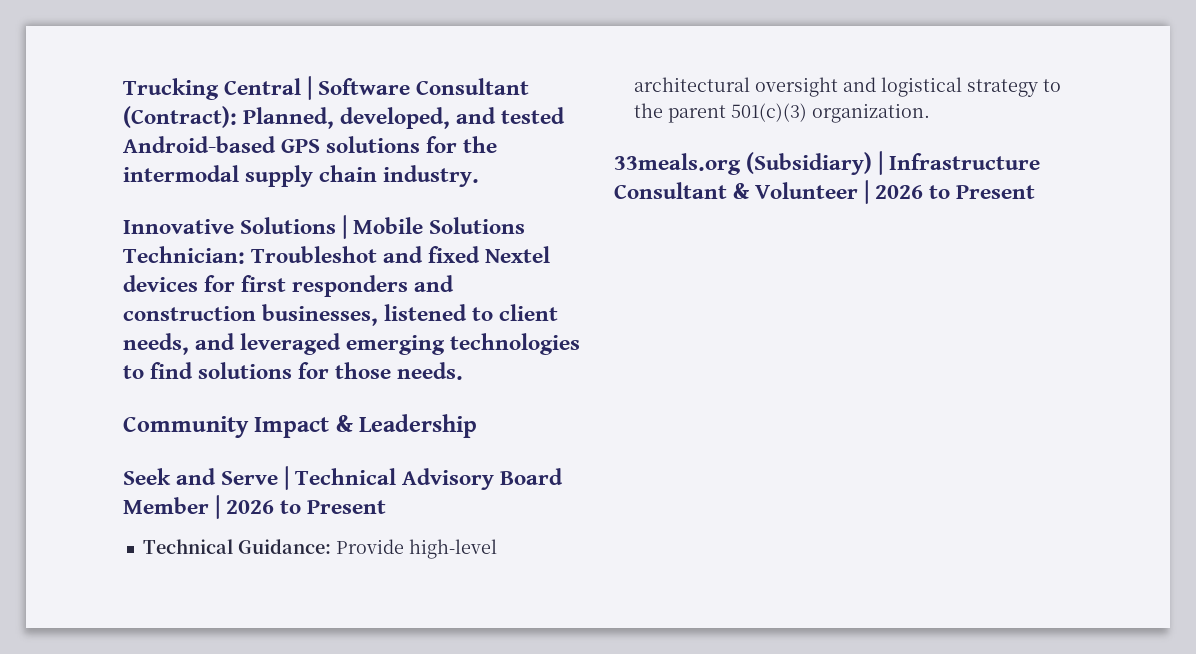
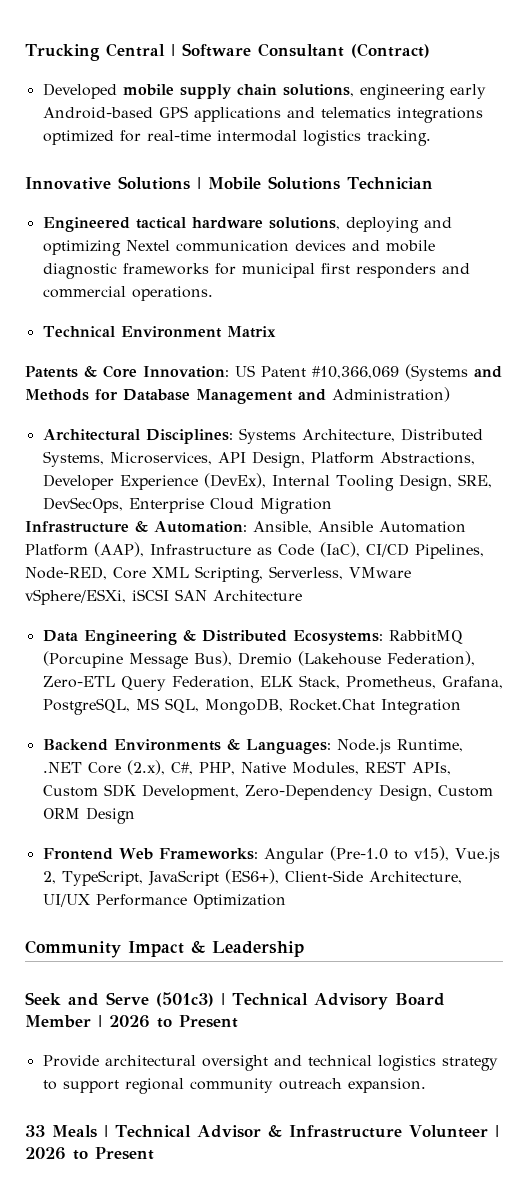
- Trucking Central | Software Consultant (Contract): Planned, developed, and tested Android-based GPS solutions for the intermodal supply chain industry.
+ Trucking Central | Software Consultant (Contract)
+ Developed mobile supply chain solutions, engineering early Android-based GPS applications and telematics integrations optimized for real-time intermodal logistics tracking.
- Innovative Solutions | Mobile Solutions Technician: Troubleshot and fixed Nextel devices for first responders and construction businesses, listened to client needs, and leveraged emerging technologies to find solutions for those needs.
+ Innovative Solutions | Mobile Solutions Technician
+ Engineered tactical hardware solutions, deploying and optimizing Nextel communication devices and mobile diagnostic frameworks for municipal first responders and commercial operations.
+ Technical Environment Matrix
+ Patents & Core Innovation: US Patent #10,366,069 (Systems and Methods for Database Management and Administration)
+ Architectural Disciplines: Systems Architecture, Distributed Systems, Microservices, API Design, Platform Abstractions, Developer Experience (DevEx), Internal Tooling Design, SRE, DevSecOps, Enterprise Cloud Migration
+ Infrastructure & Automation: Ansible, Ansible Automation Platform (AAP), Infrastructure as Code (IaC), CI/CD Pipelines, Node-RED, Core XML Scripting, Serverless, VMware vSphere/ESXi, iSCSI SAN Architecture
+ Data Engineering & Distributed Ecosystems: RabbitMQ (Porcupine Message Bus), Dremio (Lakehouse Federation), Zero-ETL Query Federation, ELK Stack, Prometheus, Grafana, PostgreSQL, MS SQL, MongoDB, Rocket.Chat Integration
+ Backend Environments & Languages: Node.js Runtime, .NET Core (2.x), C#, PHP, Native Modules, REST APIs, Custom SDK Development, Zero-Dependency Design, Custom ORM Design
+ Frontend Web Frameworks: Angular (Pre-1.0 to v15), Vue.js 2, TypeScript, JavaScript (ES6+), Client-Side Architecture, UI/UX Performance Optimization
- Seek and Serve | Technical Advisory Board Member | 2026 to Present
+ Seek and Serve (501c3) | Technical Advisory Board Member | 2026 to Present
- Technical Guidance: Provide high-level architectural oversight and logistical strategy to the parent 501(c)(3) organization.
- 33meals.org (Subsidiary) | Infrastructure Consultant & Volunteer | 2026 to Present
+ Provide architectural oversight and technical logistics strategy to support regional community outreach expansion.
+ 33 Meals | Technical Advisor & Infrastructure Volunteer | 2026 to Present

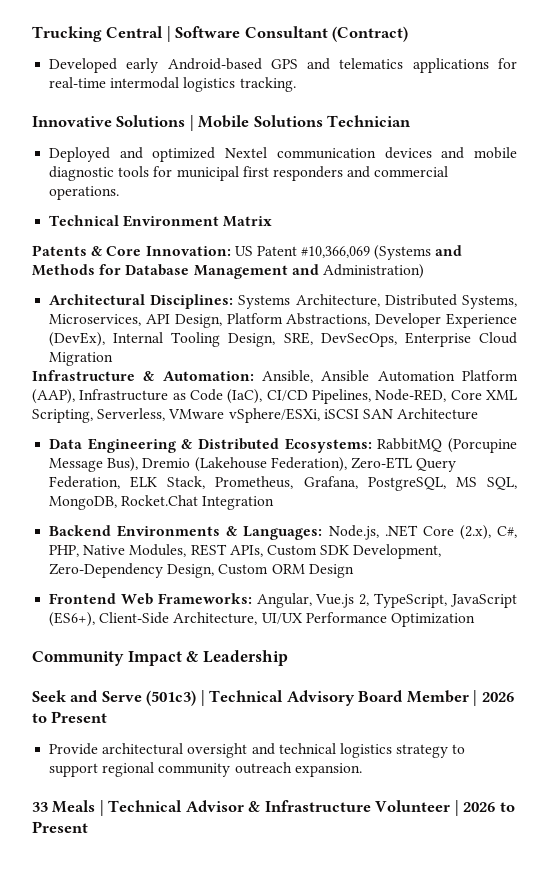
- Developed mobile supply chain solutions, engineering early Android-based GPS applications and telematics integrations optimized for real-time intermodal logistics tracking.
+ Developed early Android-based GPS and telematics applications for real-time intermodal logistics tracking.
- Engineered tactical hardware solutions, deploying and optimizing Nextel communication devices and mobile diagnostic frameworks for municipal first responders and commercial operations.
+ Deployed and optimized Nextel communication devices and mobile diagnostic tools for municipal first responders and commercial operations.
- Backend Environments & Languages: Node.js Runtime, .NET Core (2.x), C#, PHP, Native Modules, REST APIs, Custom SDK Development, Zero-Dependency Design, Custom ORM Design
+ Backend Environments & Languages: Node.js, .NET Core (2.x), C#, PHP, Native Modules, REST APIs, Custom SDK Development, Zero-Dependency Design, Custom ORM Design
- Frontend Web Frameworks: Angular (Pre-1.0 to v15), Vue.js 2, TypeScript, JavaScript (ES6+), Client-Side Architecture, UI/UX Performance Optimization
+ Frontend Web Frameworks: Angular, Vue.js 2, TypeScript, JavaScript (ES6+), Client-Side Architecture, UI/UX Performance Optimization

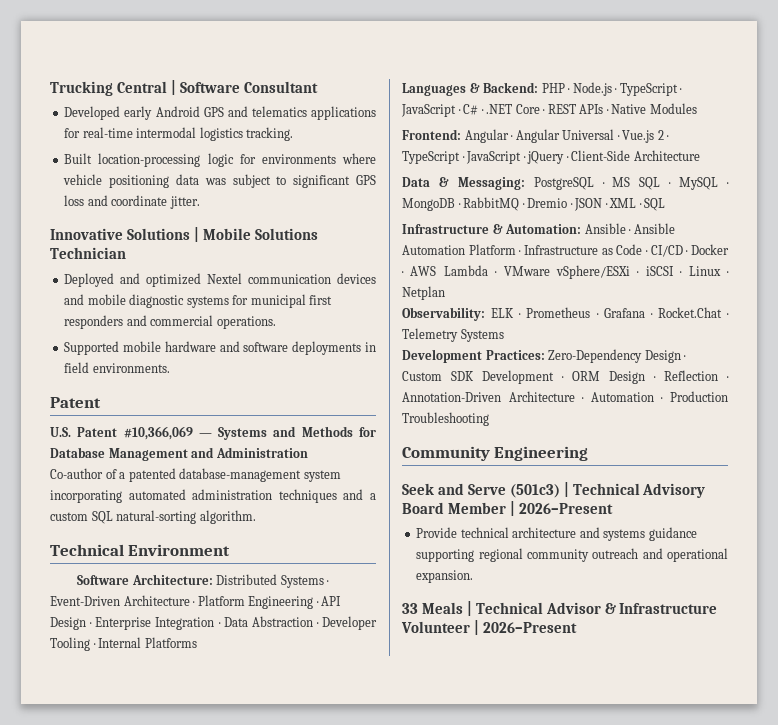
- Trucking Central | Software Consultant (Contract)
+ Trucking Central | Software Consultant
- Developed early Android-based GPS and telematics applications for real-time intermodal logistics tracking.
+ Developed early Android GPS and telematics applications for real-time intermodal logistics tracking.
+ Built location-processing logic for environments where vehicle positioning data was subject to significant GPS loss and coordinate jitter.
- Deployed and optimized Nextel communication devices and mobile diagnostic tools for municipal first responders and commercial operations.
+ Deployed and optimized Nextel communication devices and mobile diagnostic systems for municipal first responders and commercial operations.
- Technical Environment Matrix
- Patents & Core Innovation: US Patent #10,366,069 (Systems and Methods for Database Management and Administration)
- Architectural Disciplines: Systems Architecture, Distributed Systems, Microservices, API Design, Platform Abstractions, Developer Experience (DevEx), Internal Tooling Design, SRE, DevSecOps, Enterprise Cloud Migration
+ Supported mobile hardware and software deployments in field environments.
+ Patent
+ U.S. Patent #10,366,069 — Systems and Methods for Database Management and Administration
+ Co-author of a patented database-management system incorporating automated administration techniques and a custom SQL natural-sorting algorithm.
+ Technical Environment
+ Software Architecture: Distributed Systems · Event-Driven Architecture · Platform Engineering · API Design · Enterprise Integration · Data Abstraction · Developer Tooling · Internal Platforms
+ Languages & Backend: PHP · Node.js · TypeScript · JavaScript · C# · .NET Core · REST APIs · Native Modules
+ Frontend: Angular · Angular Universal · Vue.js 2 · TypeScript · JavaScript · jQuery · Client-Side Architecture
+ Data & Messaging: PostgreSQL · MS SQL · MySQL · MongoDB · RabbitMQ · Dremio · JSON · XML · SQL
- Infrastructure & Automation: Ansible, Ansible Automation Platform (AAP), Infrastructure as Code (IaC), CI/CD Pipelines, Node-RED, Core XML Scripting, Serverless, VMware vSphere/ESXi, iSCSI SAN Architecture
- Data Engineering & Distributed Ecosystems: RabbitMQ (Porcupine Message Bus), Dremio (Lakehouse Federation), Zero-ETL Query Federation, ELK Stack, Prometheus, Grafana, PostgreSQL, MS SQL, MongoDB, Rocket.Chat Integration
- Backend Environments & Languages: Node.js, .NET Core (2.x), C#, PHP, Native Modules, REST APIs, Custom SDK Development, Zero-Dependency Design, Custom ORM Design
- Frontend Web Frameworks: Angular, Vue.js 2, TypeScript, JavaScript (ES6+), Client-Side Architecture, UI/UX Performance Optimization
- Community Impact & Leadership
+ Infrastructure & Automation: Ansible · Ansible Automation Platform · Infrastructure as Code · CI/CD · Docker · AWS Lambda · VMware vSphere/ESXi · iSCSI · Linux · Netplan
+ Observability: ELK · Prometheus · Grafana · Rocket.Chat · Telemetry Systems
+ Development Practices: Zero-Dependency Design · Custom SDK Development · ORM Design · Reflection · Annotation-Driven Architecture · Automation · Production Troubleshooting
+ Community Engineering
- Seek and Serve (501c3) | Technical Advisory Board Member | 2026 to Present
- Provide architectural oversight and technical logistics strategy to support regional community outreach expansion.
+ Seek and Serve (501c3) | Technical Advisory Board Member | 2026–Present
+ Provide technical architecture and systems guidance supporting regional community outreach and operational expansion.
- 33 Meals | Technical Advisor & Infrastructure Volunteer | 2026 to Present
+ 33 Meals | Technical Advisor & Infrastructure Volunteer | 2026–Present

